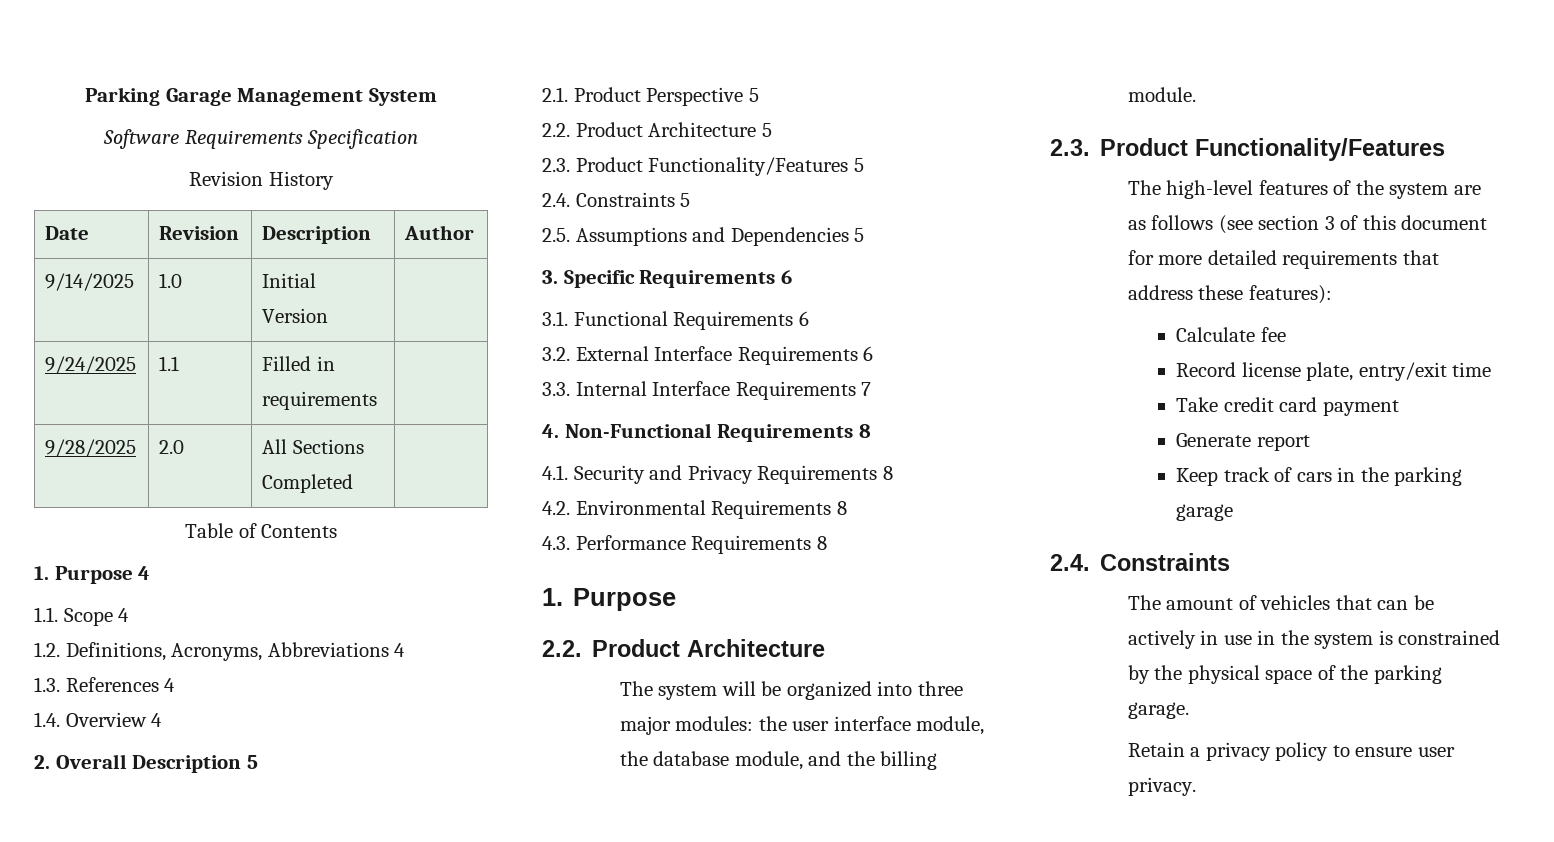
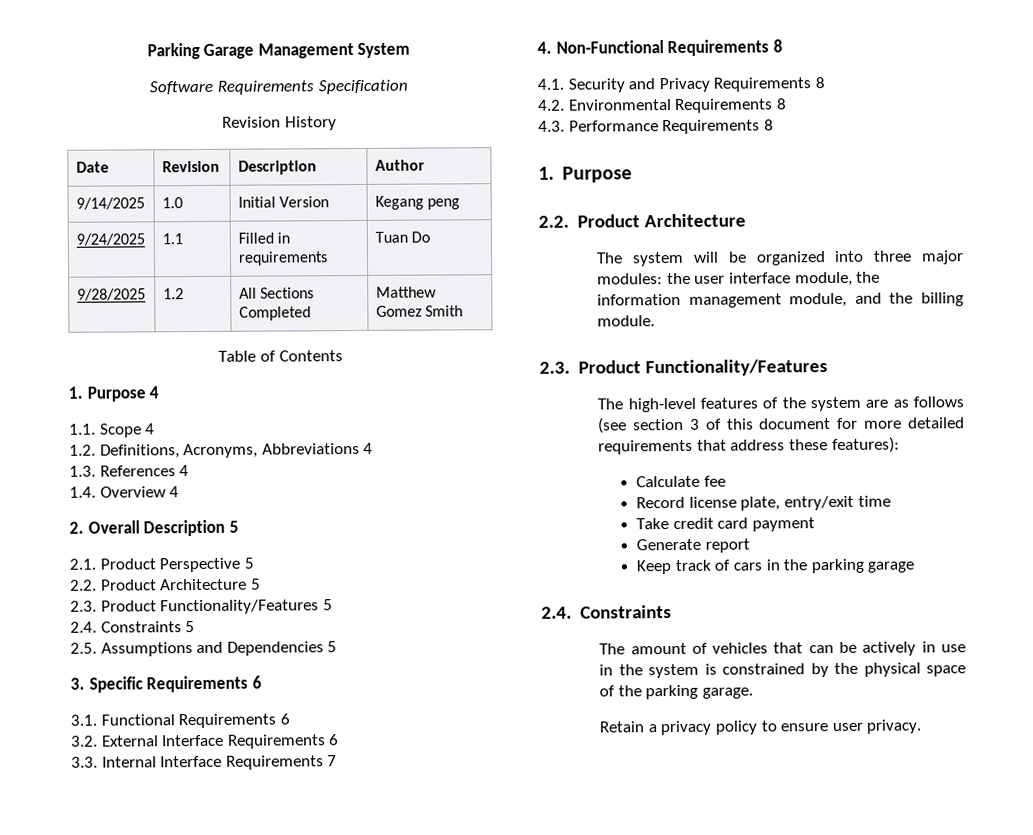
- 9/14/2025 | 1.0 | Initial Version |
+ 9/14/2025 | 1.0 | Initial Version | Kegang peng
- 9/24/2025 | 1.1 | Filled in requirements |
+ 9/24/2025 | 1.1 | Filled in requirements | Tuan Do
- 9/28/2025 | 2.0 | All Sections Completed |
+ 9/28/2025 | 1.2 | All Sections Completed | Matthew Gomez Smith
- The system will be organized into three major modules: the user interface module, the database module, and the billing module.
+ The system will be organized into three major modules: the user interface module, the information management module, and the billing module.

